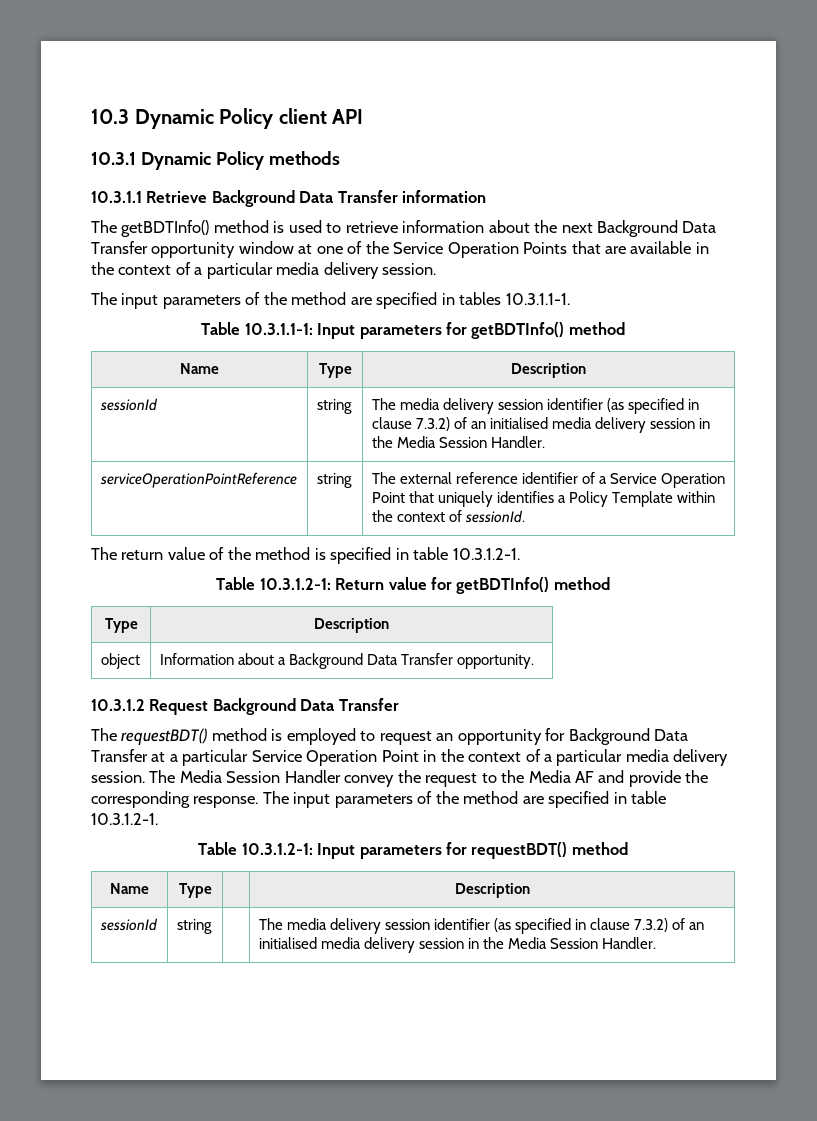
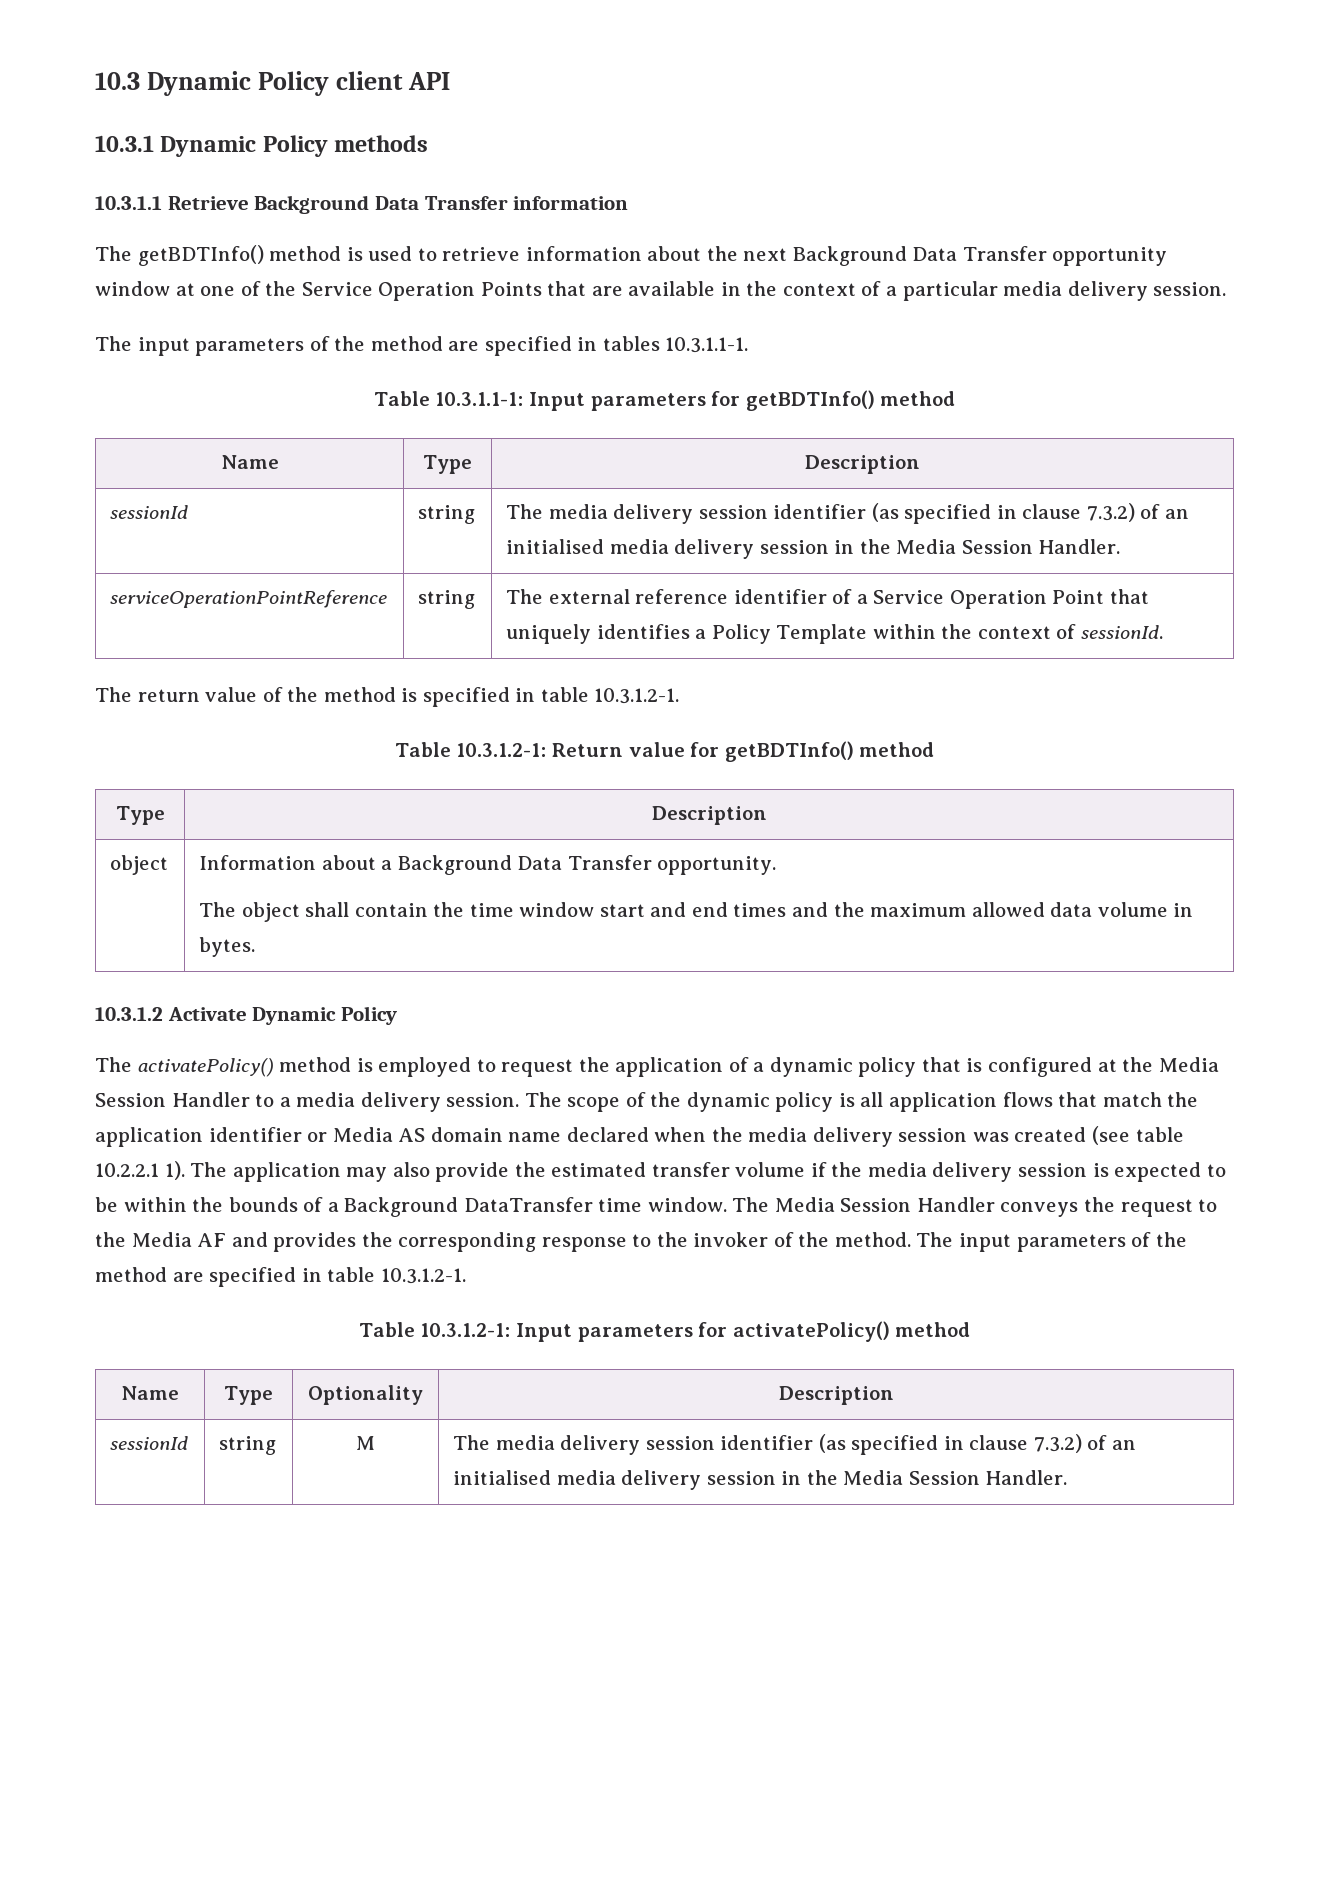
  object | Information about a Background Data Transfer opportunity.
- 10.3.1.2 Request Background Data Transfer
- The requestBDT() method is employed to request an opportunity for Background Data Transfer at a particular Service Operation Point in the context of a particular media delivery session.
+ The object shall contain the time window start and end times and the maximum allowed data volume in bytes.
+ 10.3.1.2 Activate Dynamic Policy
+ The activatePolicy() method is employed to request the application of a dynamic policy that is configured at the Media Session Handler to a media delivery session. The scope of the dynamic policy is all application flows that match the application identifier or Media AS domain name declared when the media delivery session was created (see table 10.2.2.1 1). The application may also provide the estimated transfer volume if the media delivery session is expected to be within the bounds of a Background DataTransfer time window.
- The Media Session Handler convey the request to the Media AF and provide the corresponding response.
+ The Media Session Handler conveys the request to the Media AF and provides the corresponding response to the invoker of the method.
- Table 10.3.1.2-1: Input parameters for requestBDT() method
- Name | Type | | Description
- sessionId | string | | The media delivery session identifier (as specified in clause 7.3.2) of an initialised media delivery session in the Media Session Handler.
+ Table 10.3.1.2-1: Input parameters for activatePolicy() method
+ Name | Type | Optionality | Description
+ sessionId | string | M | The media delivery session identifier (as specified in clause 7.3.2) of an initialised media delivery session in the Media Session Handler.

